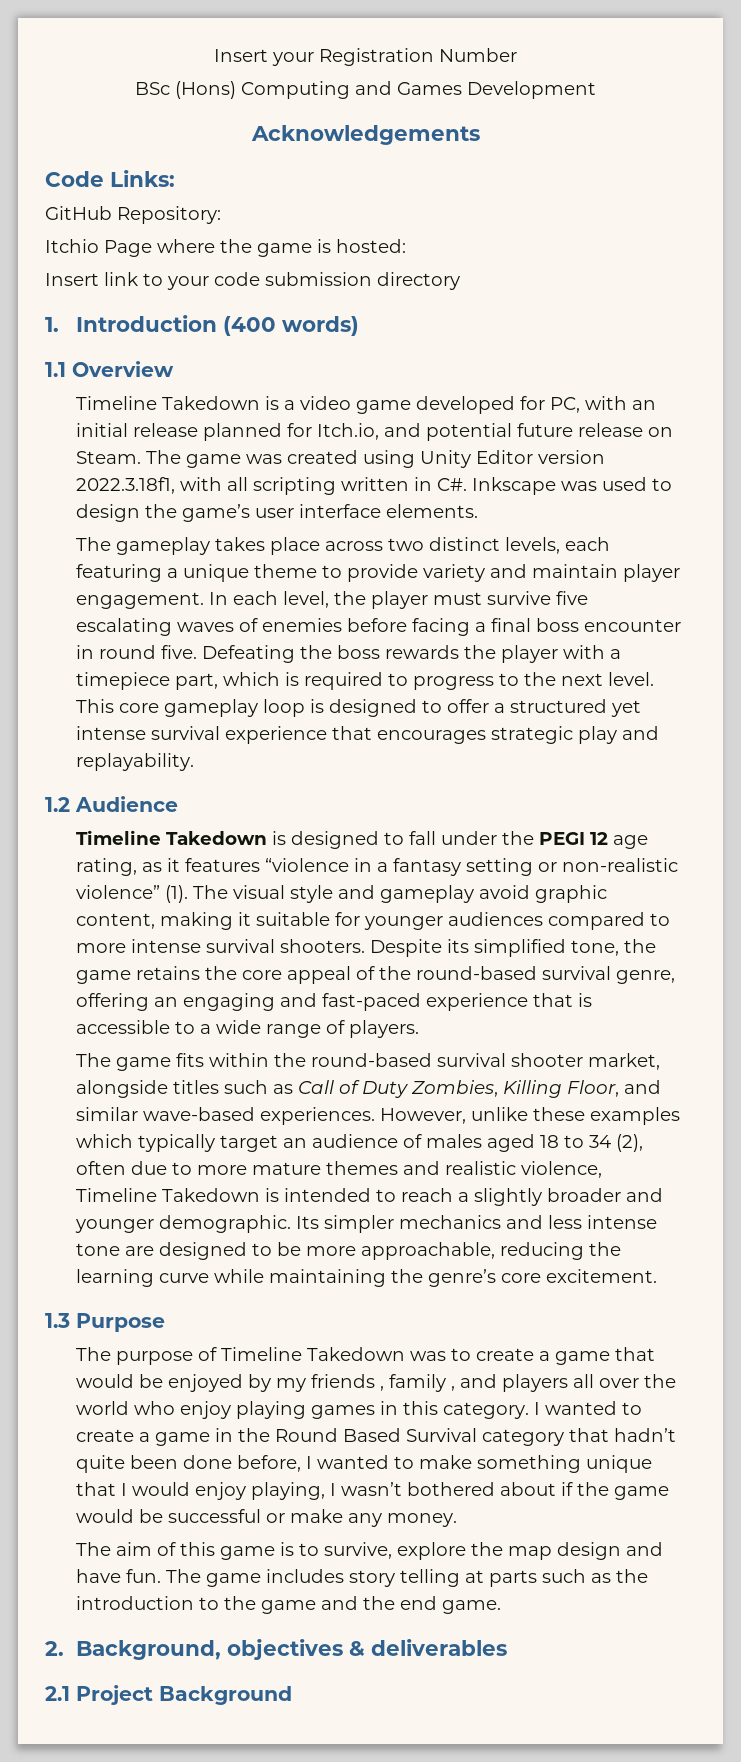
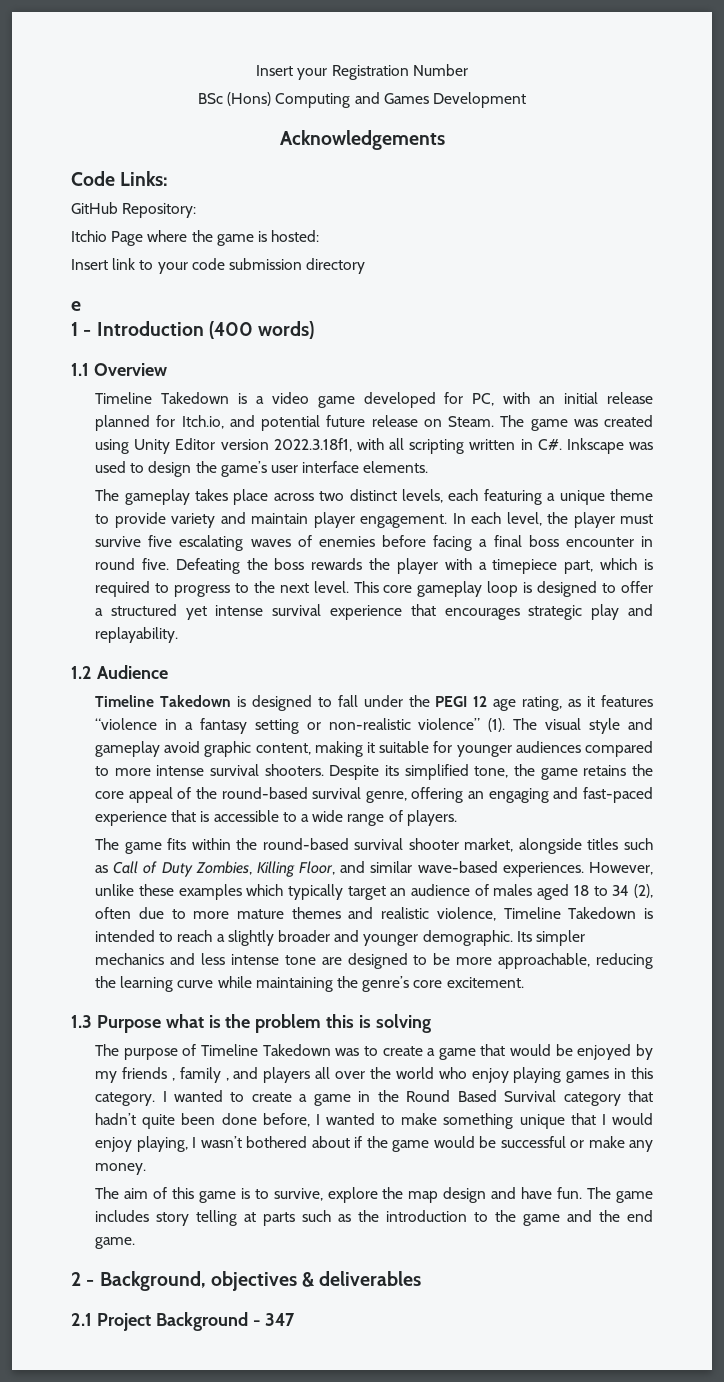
- 1. Introduction (400 words)
+ e
+ 1 - Introduction (400 words)
- 1.3 Purpose
+ 1.3 Purpose what is the problem this is solving
- 2. Background, objectives & deliverables
+ 2 - Background, objectives & deliverables
- 2.1 Project Background
+ 2.1 Project Background - 347

